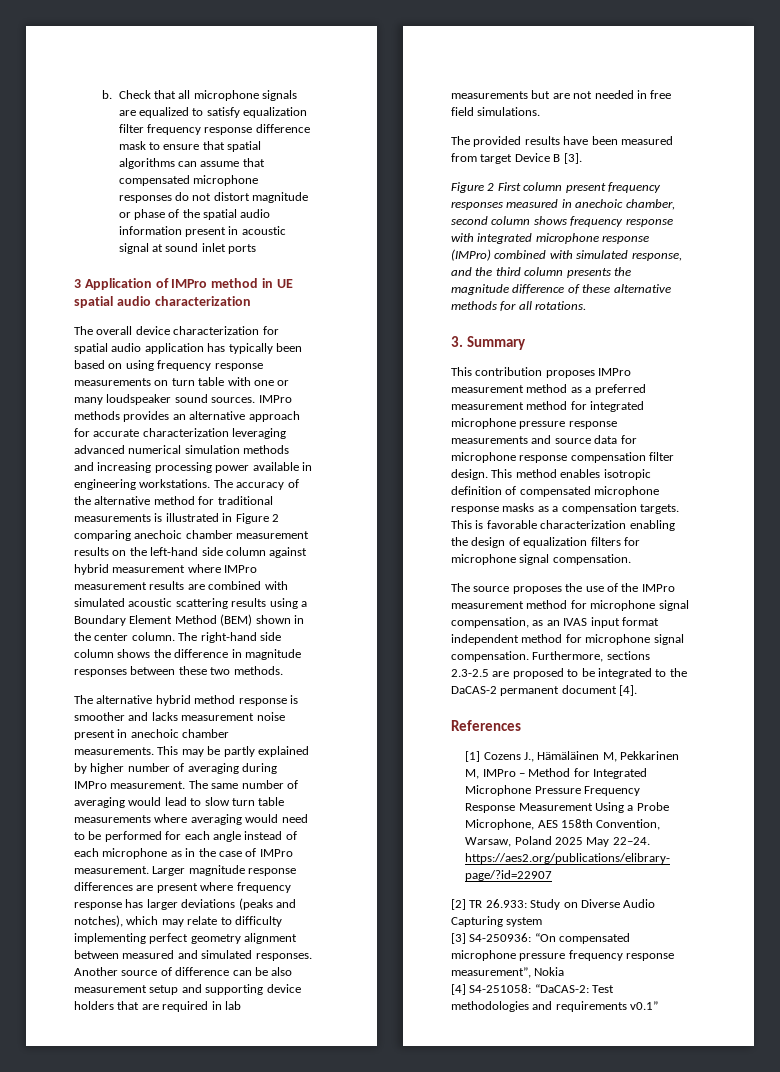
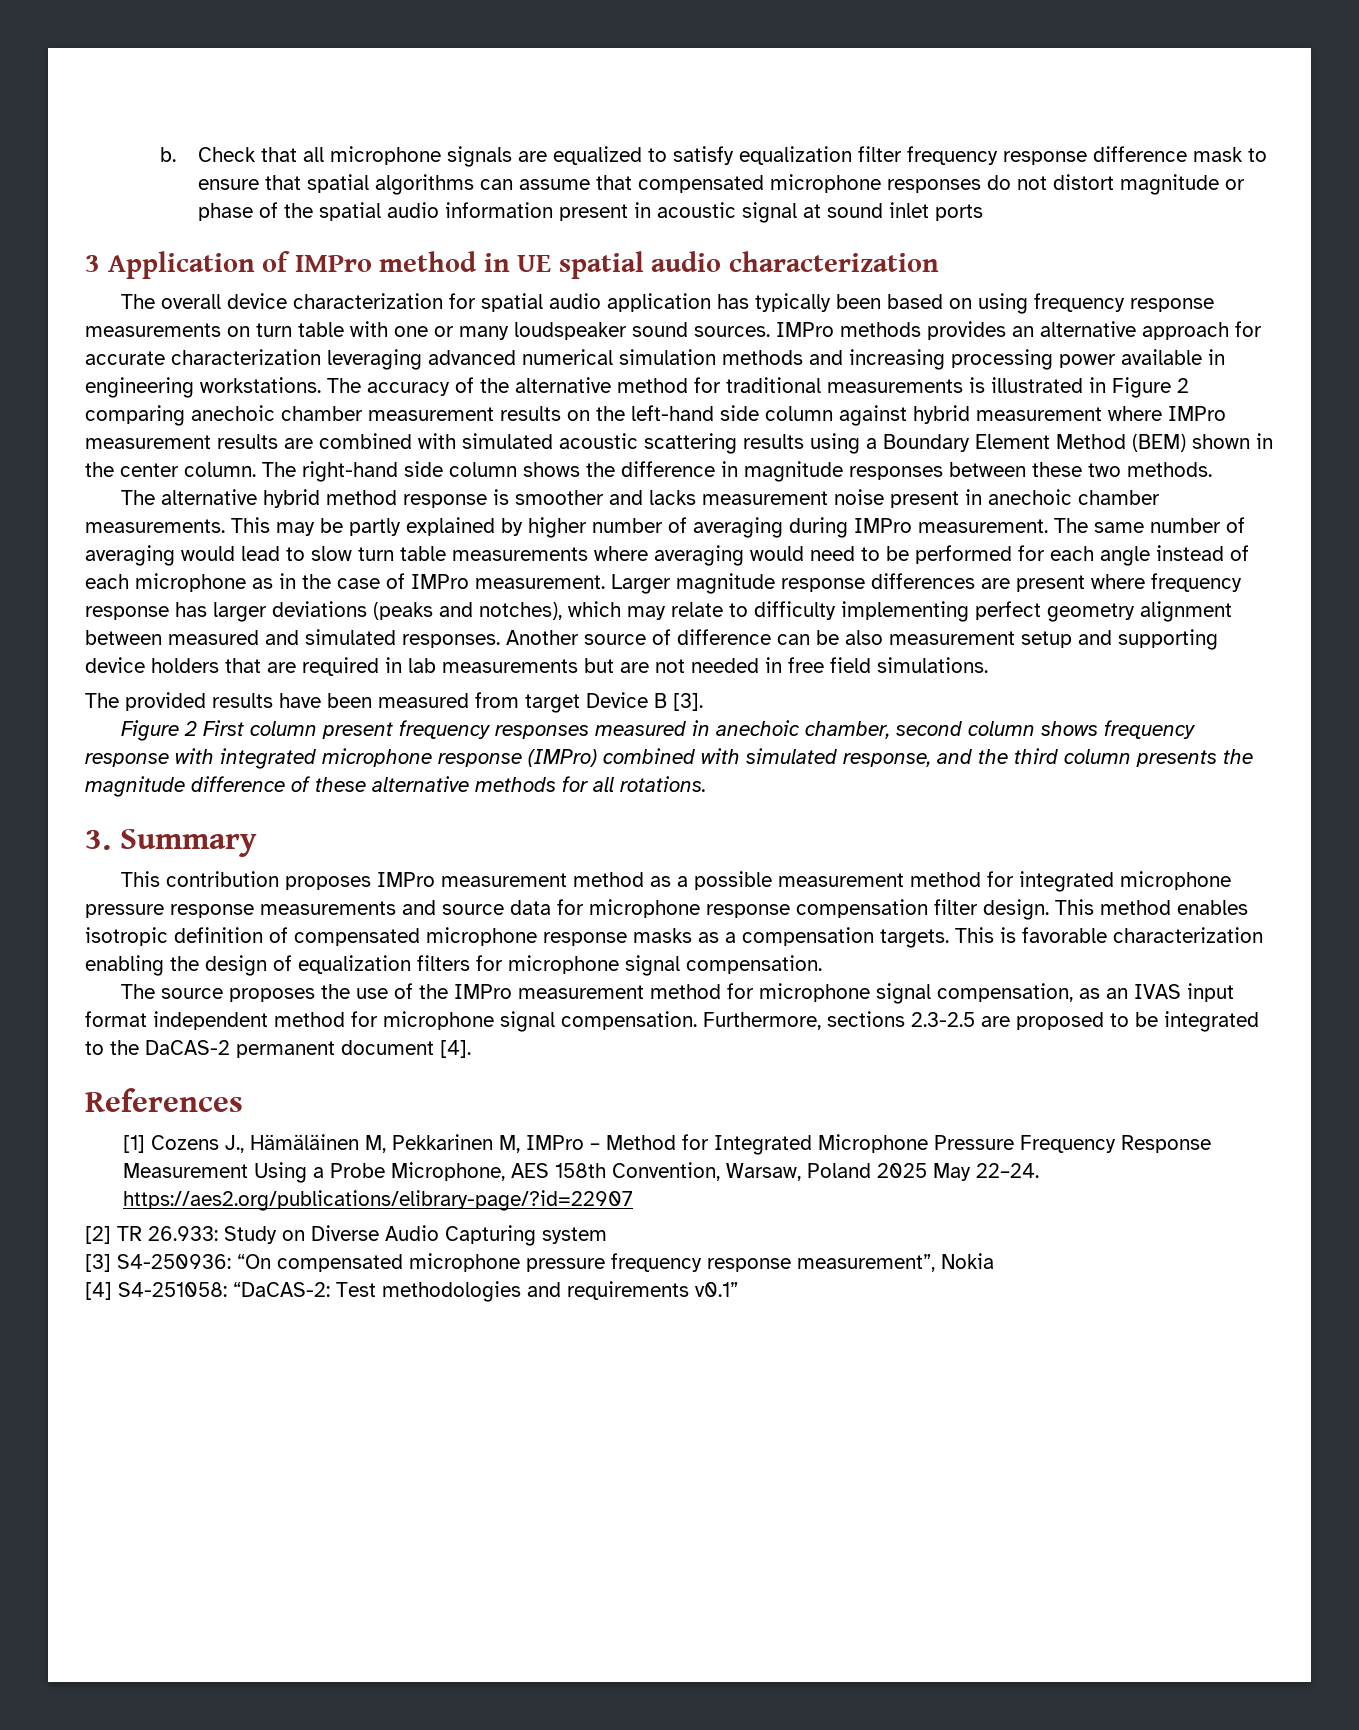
- This contribution proposes IMPro measurement method as a preferred measurement method for integrated microphone pressure response measurements and source data for microphone response compensation filter design.
+ This contribution proposes IMPro measurement method as a possible measurement method for integrated microphone pressure response measurements and source data for microphone response compensation filter design.

